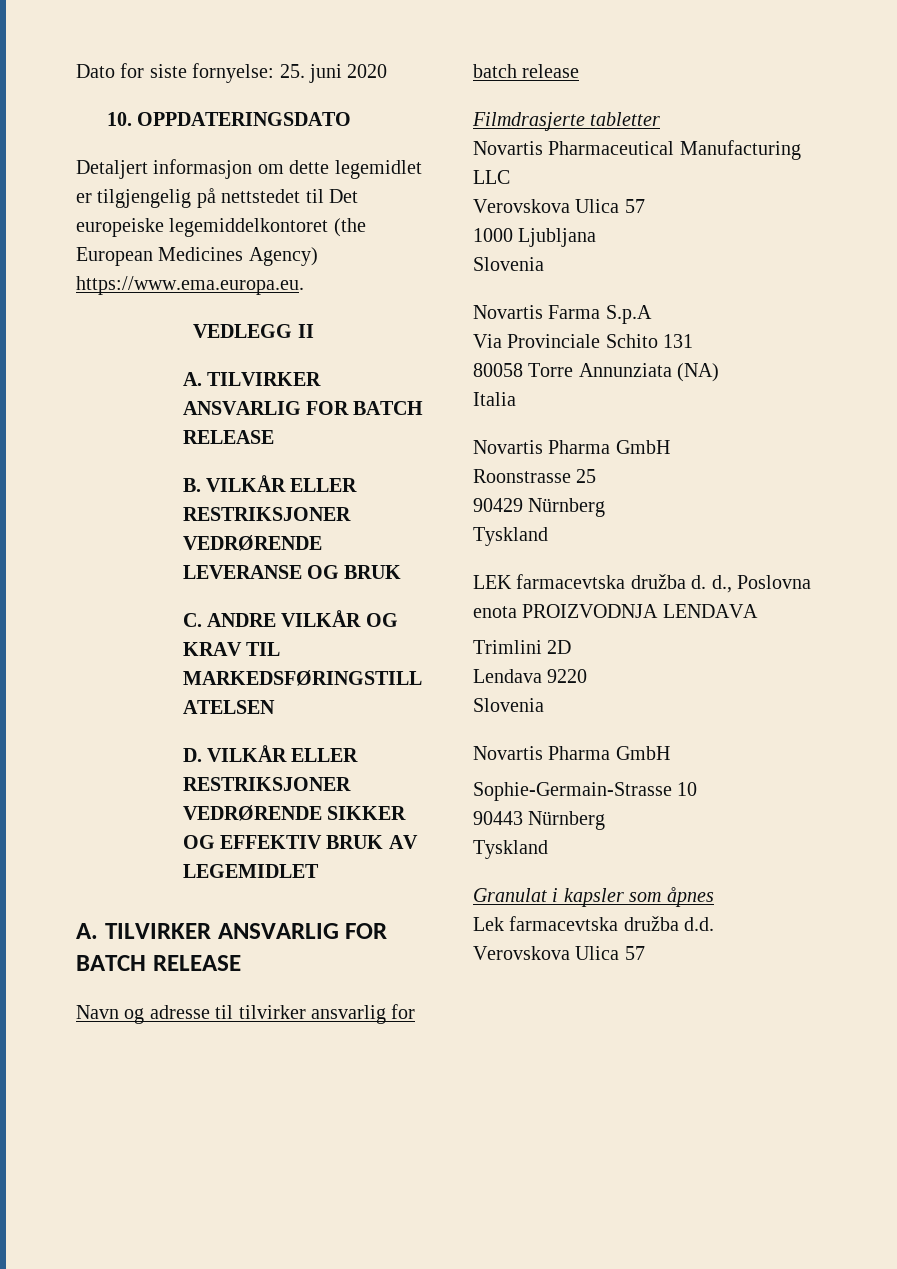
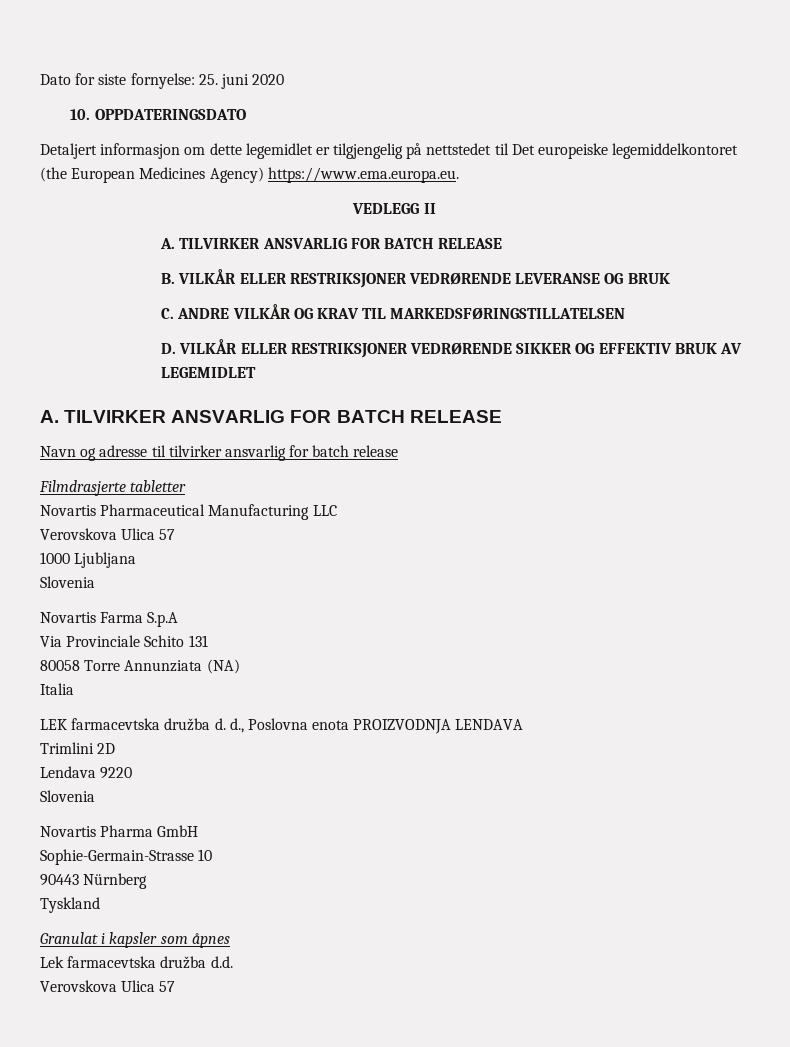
  Italia
- Novartis Pharma GmbH
- Roonstrasse 25
- 90429 Nürnberg
- Tyskland

